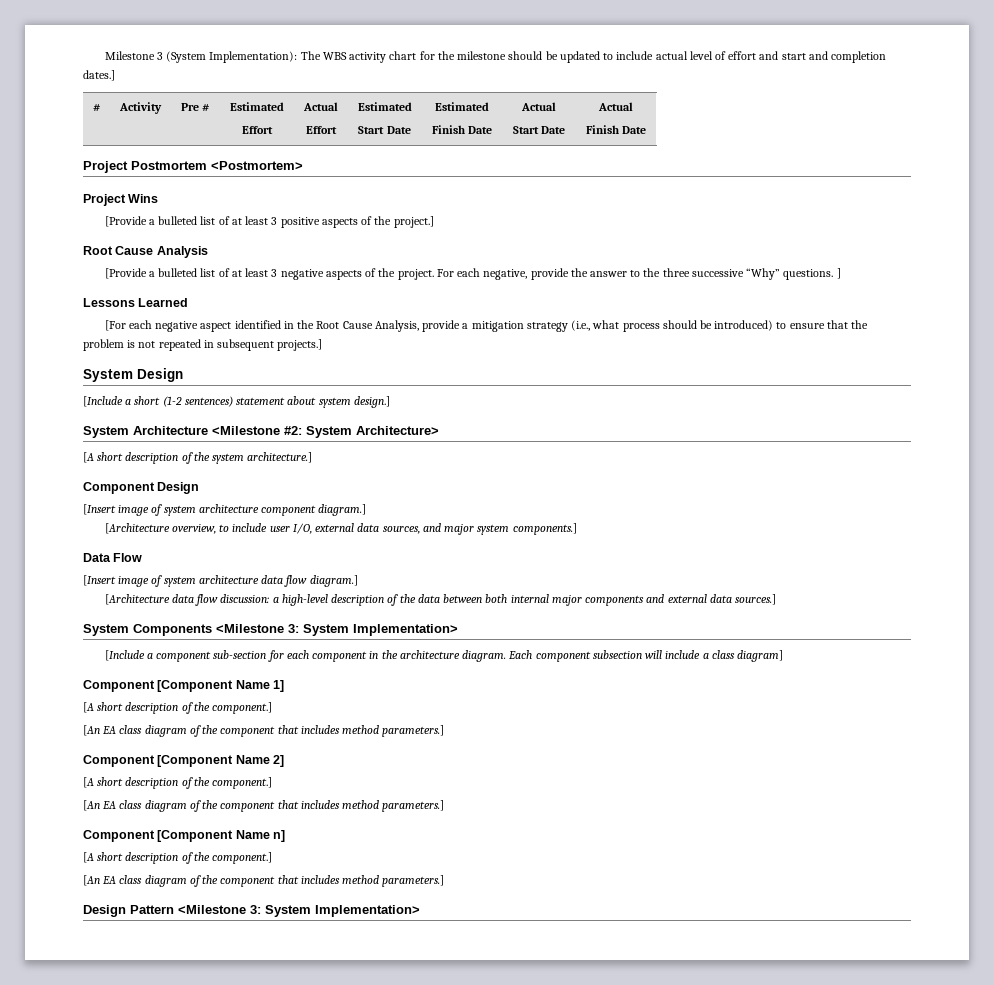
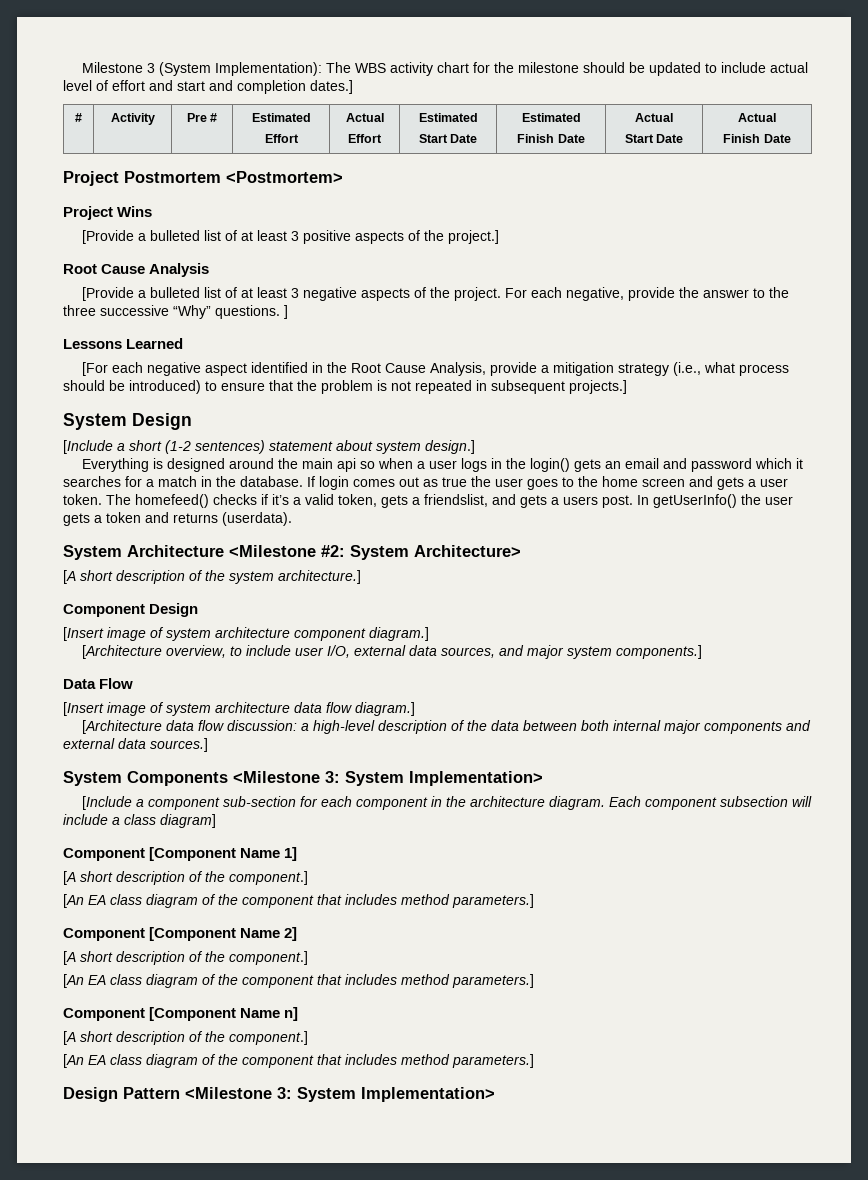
+ Everything is designed around the main api so when a user logs in the login() gets an email and password which it searches for a match in the database. If login comes out as true the user goes to the home screen and gets a user token. The homefeed() checks if it’s a valid token, gets a friendslist, and gets a users post. In getUserInfo() the user gets a token and returns (userdata).

